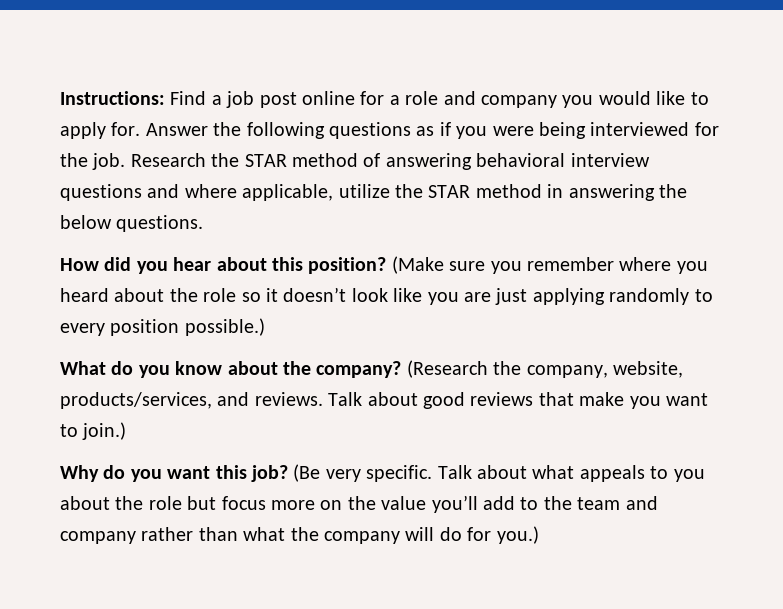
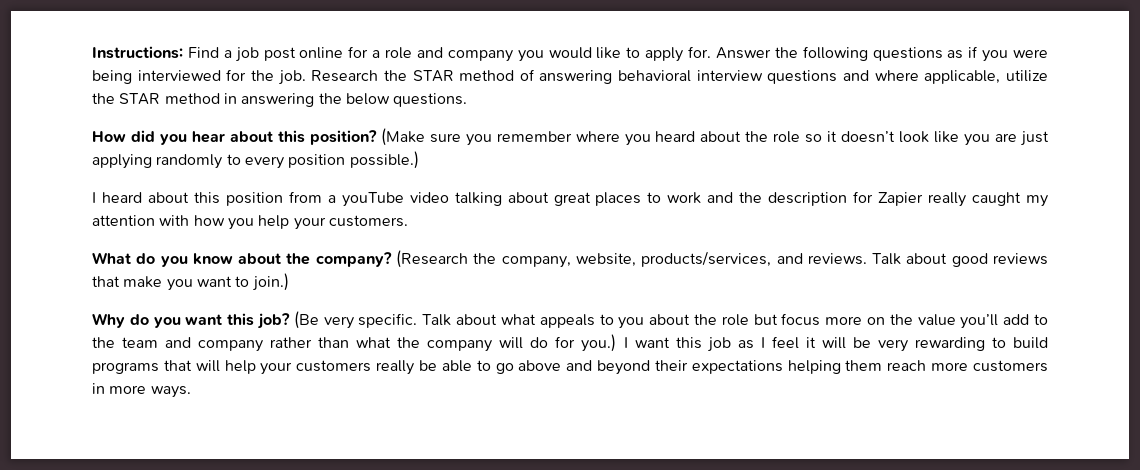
+ I heard about this position from a youTube video talking about great places to work and the description for Zapier really caught my attention with how you help your customers.
+ I want this job as I feel it will be very rewarding to build programs that will help your customers really be able to go above and beyond their expectations helping them reach more customers in more ways.

